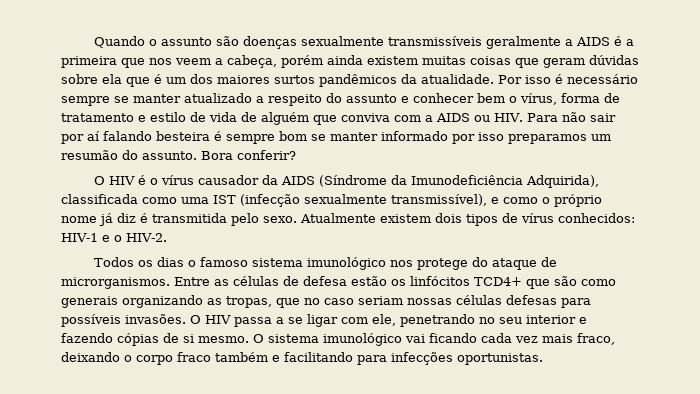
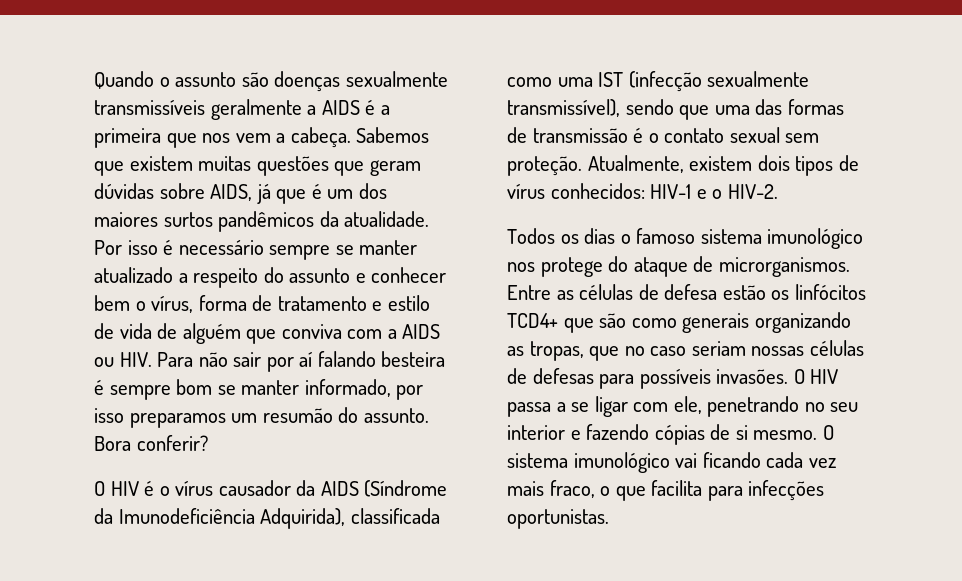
- Quando o assunto são doenças sexualmente transmissíveis geralmente a AIDS é a primeira que nos veem a cabeça, porém ainda existem muitas coisas que geram dúvidas sobre ela que é um dos maiores surtos pandêmicos da atualidade.
+ Quando o assunto são doenças sexualmente transmissíveis geralmente a AIDS é a primeira que nos vem a cabeça. Sabemos que existem muitas questões que geram dúvidas sobre AIDS, já que é um dos maiores surtos pandêmicos da atualidade.
- Por isso é necessário sempre se manter atualizado a respeito do assunto e conhecer bem o vírus, forma de tratamento e estilo de vida de alguém que conviva com a AIDS ou HIV. Para não sair por aí falando besteira é sempre bom se manter informado por isso preparamos um resumão do assunto.
+ Por isso é necessário sempre se manter atualizado a respeito do assunto e conhecer bem o vírus, forma de tratamento e estilo de vida de alguém que conviva com a AIDS ou HIV. Para não sair por aí falando besteira é sempre bom se manter informado, por isso preparamos um resumão do assunto.
- O HIV é o vírus causador da AIDS (Síndrome da Imunodeficiência Adquirida), classificada como uma IST (infecção sexualmente transmissível), e como o próprio nome já diz é transmitida pelo sexo. Atualmente existem dois tipos de vírus conhecidos: HIV-1 e o HIV-2.
+ O HIV é o vírus causador da AIDS (Síndrome da Imunodeficiência Adquirida), classificada como uma IST (infecção sexualmente transmissível), sendo que uma das formas de transmissão é o contato sexual sem proteção. Atualmente, existem dois tipos de vírus conhecidos: HIV-1 e o HIV-2.
- Entre as células de defesa estão os linfócitos TCD4+ que são como generais organizando as tropas, que no caso seriam nossas células defesas para possíveis invasões.
+ Entre as células de defesa estão os linfócitos TCD4+ que são como generais organizando as tropas, que no caso seriam nossas células de defesas para possíveis invasões.
- O sistema imunológico vai ficando cada vez mais fraco, deixando o corpo fraco também e facilitando para infecções oportunistas.
+ O sistema imunológico vai ficando cada vez mais fraco, o que facilita para infecções oportunistas.

